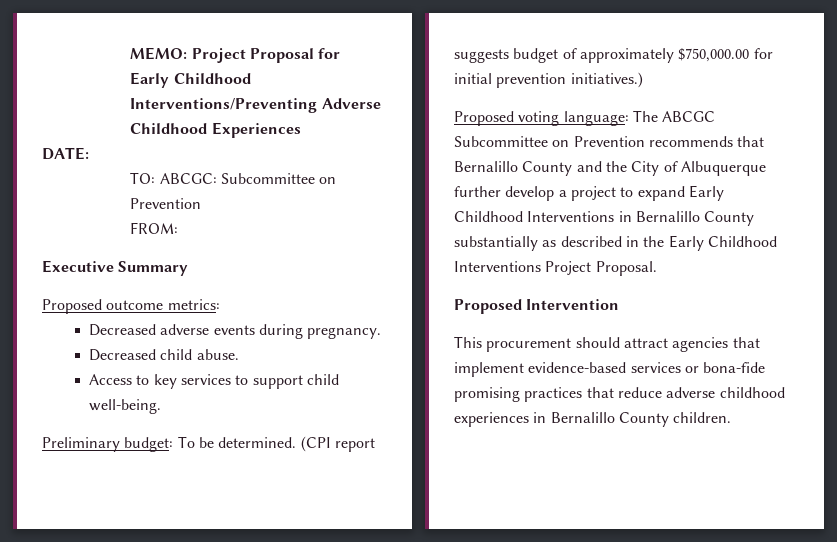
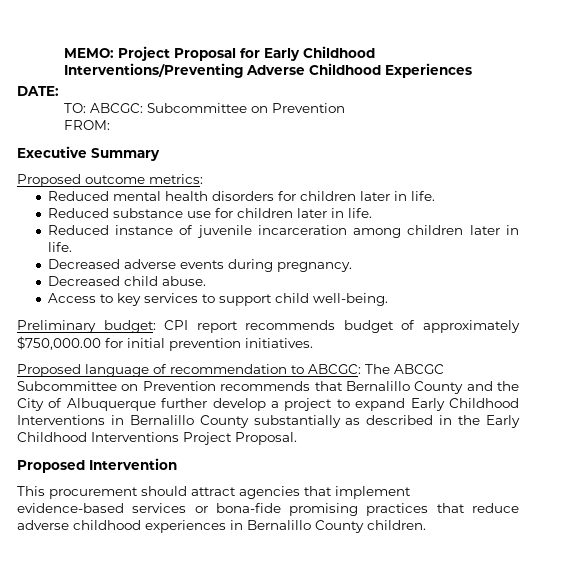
+ Reduced mental health disorders for children later in life.
+ Reduced substance use for children later in life.
+ Reduced instance of juvenile incarceration among children later in life.
- Preliminary budget: To be determined. (CPI report suggests budget of approximately $750,000.00 for initial prevention initiatives.)
- Proposed voting language: The ABCGC Subcommittee on Prevention recommends that Bernalillo County and the City of Albuquerque further develop a project to expand Early Childhood Interventions in Bernalillo County substantially as described in the Early Childhood Interventions Project Proposal.
+ Preliminary budget: CPI report recommends budget of approximately $750,000.00 for initial prevention initiatives.
+ Proposed language of recommendation to ABCGC: The ABCGC Subcommittee on Prevention recommends that Bernalillo County and the City of Albuquerque further develop a project to expand Early Childhood Interventions in Bernalillo County substantially as described in the Early Childhood Interventions Project Proposal.

